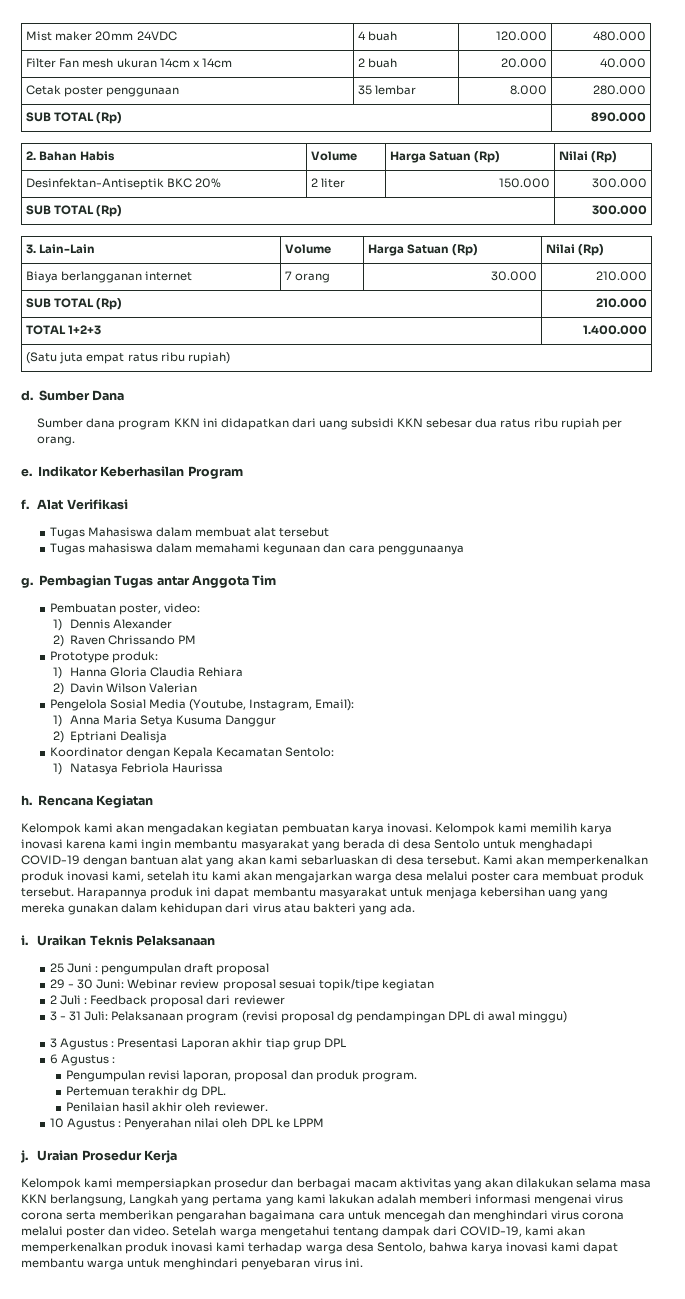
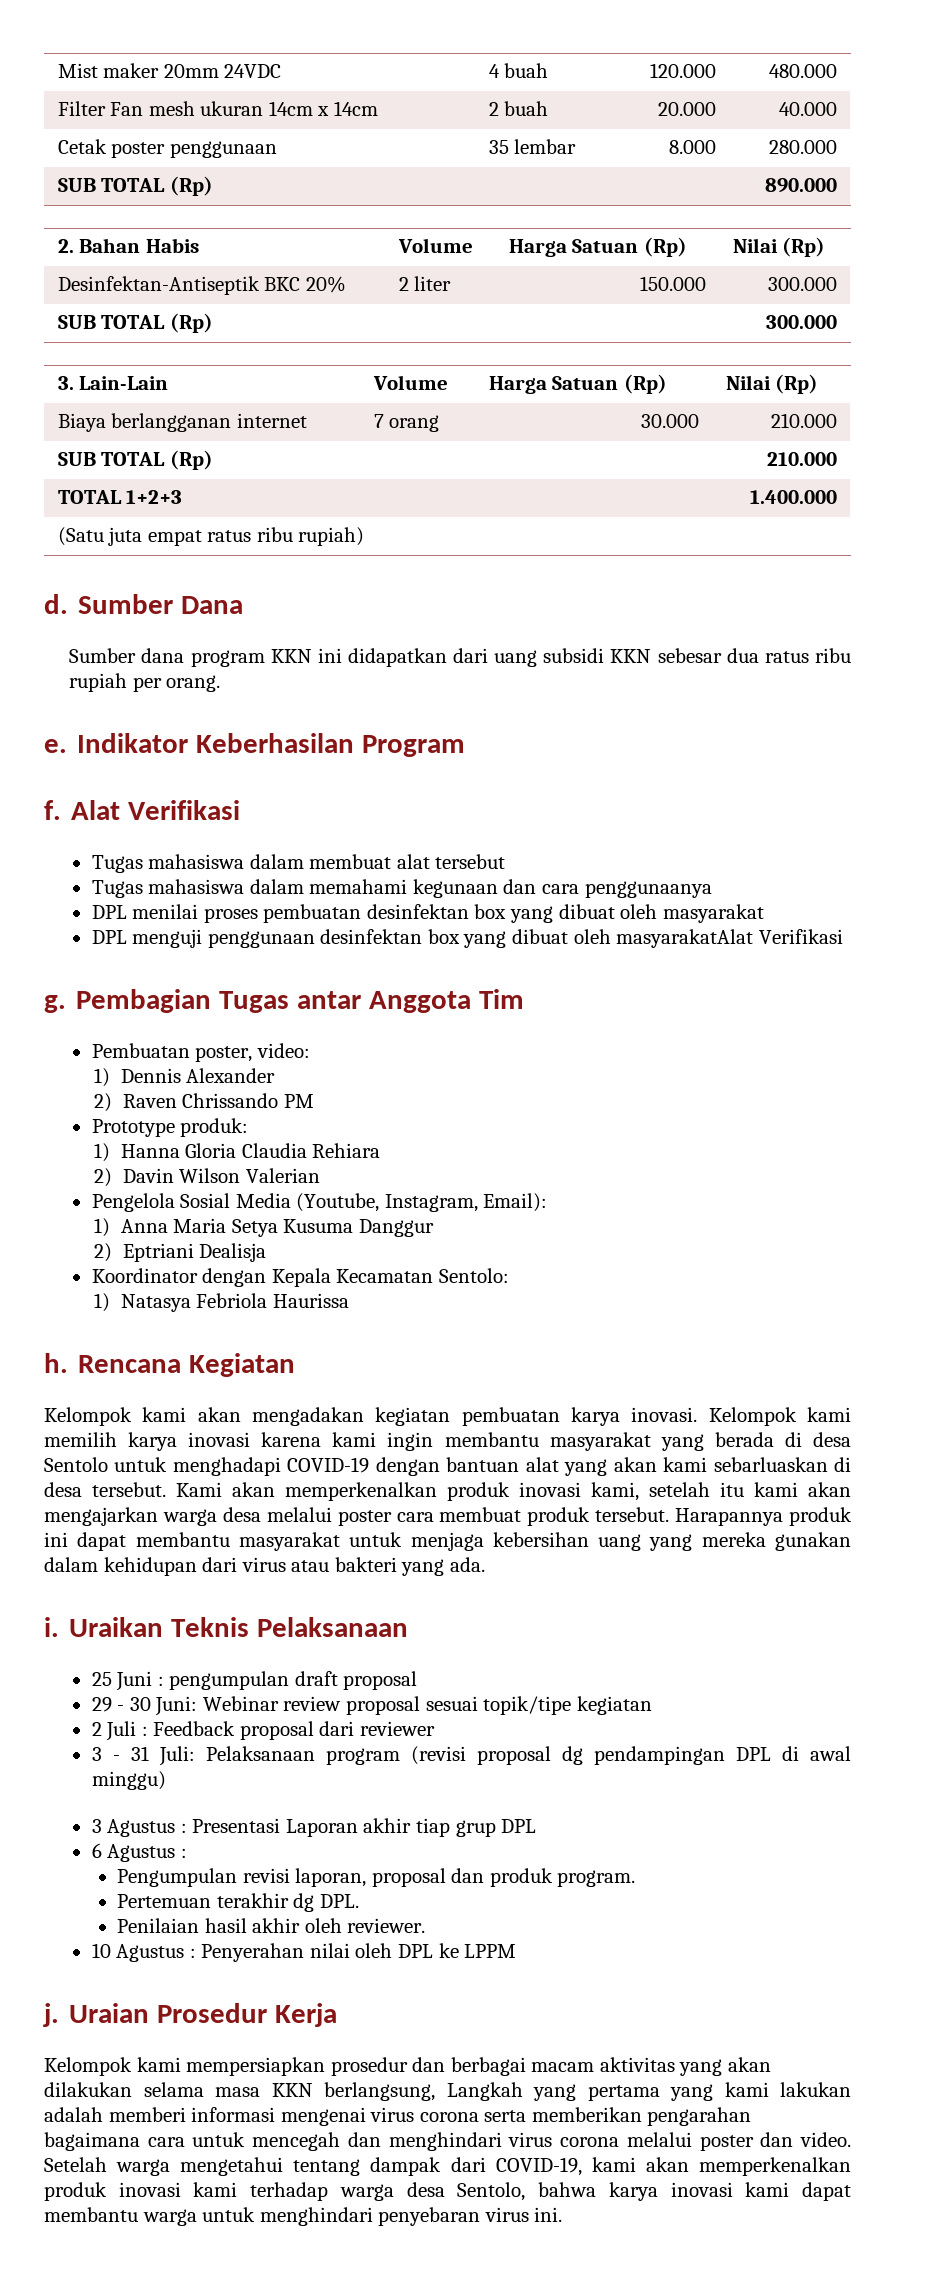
- Tugas Mahasiswa dalam membuat alat tersebut
+ Tugas mahasiswa dalam membuat alat tersebut
+ DPL menilai proses pembuatan desinfektan box yang dibuat oleh masyarakat
+ DPL menguji penggunaan desinfektan box yang dibuat oleh masyarakatAlat Verifikasi

